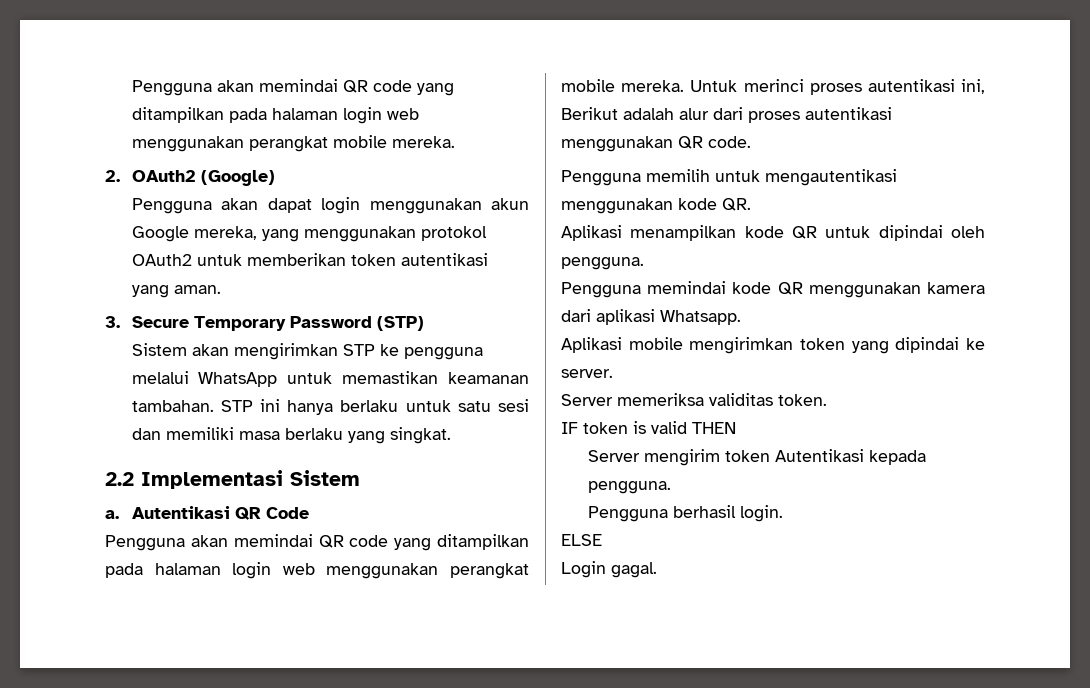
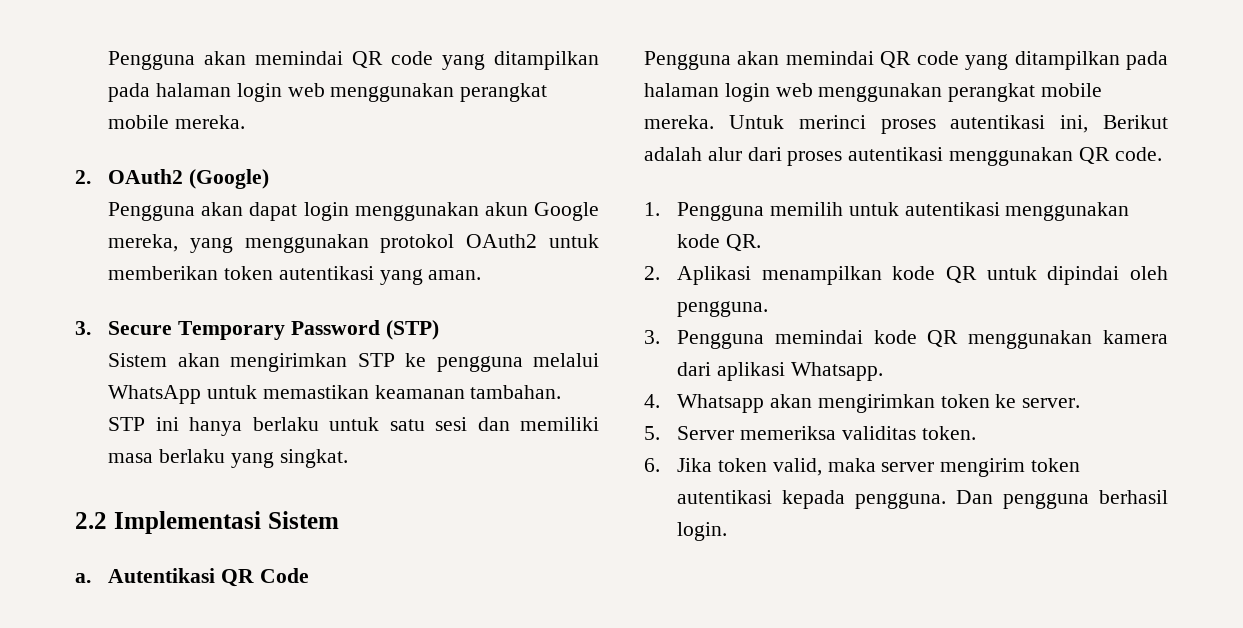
- Pengguna memilih untuk mengautentikasi menggunakan kode QR.
+ 1. Pengguna memilih untuk autentikasi menggunakan kode QR.
- Aplikasi menampilkan kode QR untuk dipindai oleh pengguna.
+ 2. Aplikasi menampilkan kode QR untuk dipindai oleh pengguna.
- Pengguna memindai kode QR menggunakan kamera dari aplikasi Whatsapp.
+ 3. Pengguna memindai kode QR menggunakan kamera dari aplikasi Whatsapp.
- Aplikasi mobile mengirimkan token yang dipindai ke server.
+ 4. Whatsapp akan mengirimkan token ke server.
- Server memeriksa validitas token.
+ 5. Server memeriksa validitas token.
- IF token is valid THEN
- Server mengirim token Autentikasi kepada pengguna.
- Pengguna berhasil login.
+ 6. Jika token valid, maka server mengirim token autentikasi kepada pengguna. Dan pengguna berhasil login.
- ELSE
- Login gagal.

